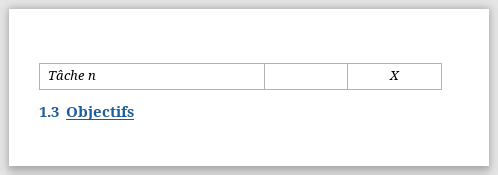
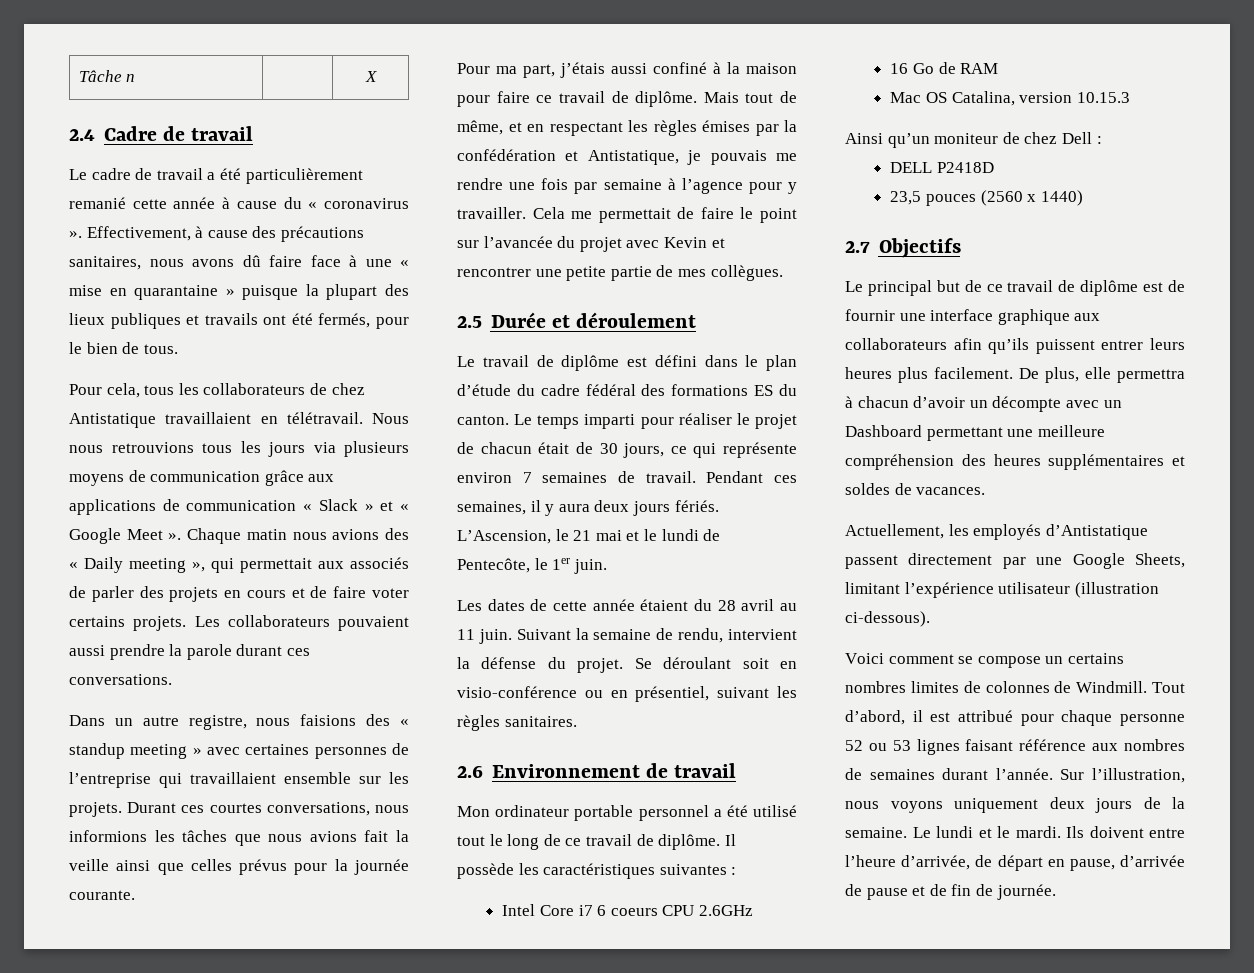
- 1.3 Objectifs
+ 2.4 Cadre de travail
+ Le cadre de travail a été particulièrement remanié cette année à cause du « coronavirus ». Effectivement, à cause des précautions sanitaires, nous avons dû faire face à une « mise en quarantaine » puisque la plupart des lieux publiques et travails ont été fermés, pour le bien de tous.
+ Pour cela, tous les collaborateurs de chez Antistatique travaillaient en télétravail. Nous nous retrouvions tous les jours via plusieurs moyens de communication grâce aux applications de communication « Slack » et « Google Meet ». Chaque matin nous avions des « Daily meeting », qui permettait aux associés de parler des projets en cours et de faire voter certains projets. Les collaborateurs pouvaient aussi prendre la parole durant ces conversations.
+ Dans un autre registre, nous faisions des « standup meeting » avec certaines personnes de l’entreprise qui travaillaient ensemble sur les projets. Durant ces courtes conversations, nous informions les tâches que nous avions fait la veille ainsi que celles prévus pour la journée courante.
+ Pour ma part, j’étais aussi confiné à la maison pour faire ce travail de diplôme. Mais tout de même, et en respectant les règles émises par la confédération et Antistatique, je pouvais me rendre une fois par semaine à l’agence pour y travailler. Cela me permettait de faire le point sur l’avancée du projet avec Kevin et rencontrer une petite partie de mes collègues.
+ 2.5 Durée et déroulement
+ Le travail de diplôme est défini dans le plan d’étude du cadre fédéral des formations ES du canton. Le temps imparti pour réaliser le projet de chacun était de 30 jours, ce qui représente environ 7 semaines de travail. Pendant ces semaines, il y aura deux jours fériés. L’Ascension, le 21 mai et le lundi de Pentecôte, le 1er juin.
+ Les dates de cette année étaient du 28 avril au 11 juin. Suivant la semaine de rendu, intervient la défense du projet. Se déroulant soit en visio-conférence ou en présentiel, suivant les règles sanitaires.
+ 2.6 Environnement de travail
+ Mon ordinateur portable personnel a été utilisé tout le long de ce travail de diplôme. Il possède les caractéristiques suivantes :
+ Intel Core i7 6 coeurs CPU 2.6GHz
+ 16 Go de RAM
+ Mac OS Catalina, version 10.15.3
+ Ainsi qu’un moniteur de chez Dell :
+ DELL P2418D
+ 23,5 pouces (2560 x 1440)
+ 2.7 Objectifs
+ Le principal but de ce travail de diplôme est de fournir une interface graphique aux collaborateurs afin qu’ils puissent entrer leurs heures plus facilement. De plus, elle permettra à chacun d’avoir un décompte avec un Dashboard permettant une meilleure compréhension des heures supplémentaires et soldes de vacances.
+ Actuellement, les employés d’Antistatique passent directement par une Google Sheets, limitant l’expérience utilisateur (illustration ci-dessous).
+ Voici comment se compose un certains nombres limites de colonnes de Windmill. Tout d’abord, il est attribué pour chaque personne 52 ou 53 lignes faisant référence aux nombres de semaines durant l’année. Sur l’illustration, nous voyons uniquement deux jours de la semaine. Le lundi et le mardi. Ils doivent entre l’heure d’arrivée, de départ en pause, d’arrivée de pause et de fin de journée.

